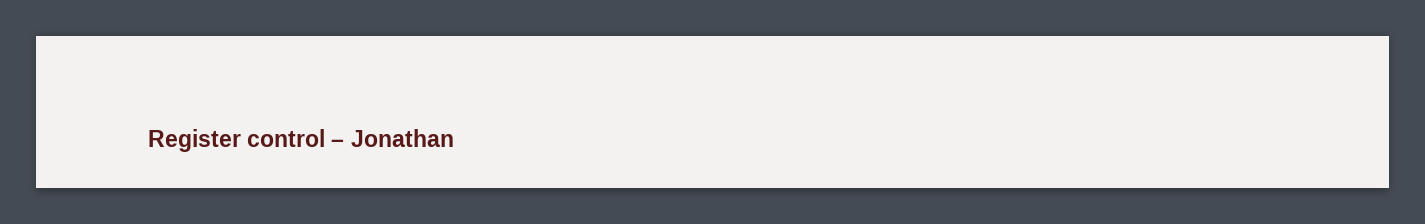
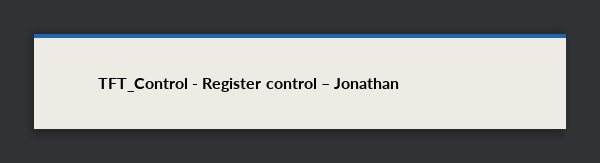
- Register control – Jonathan
+ TFT_Control - Register control – Jonathan

